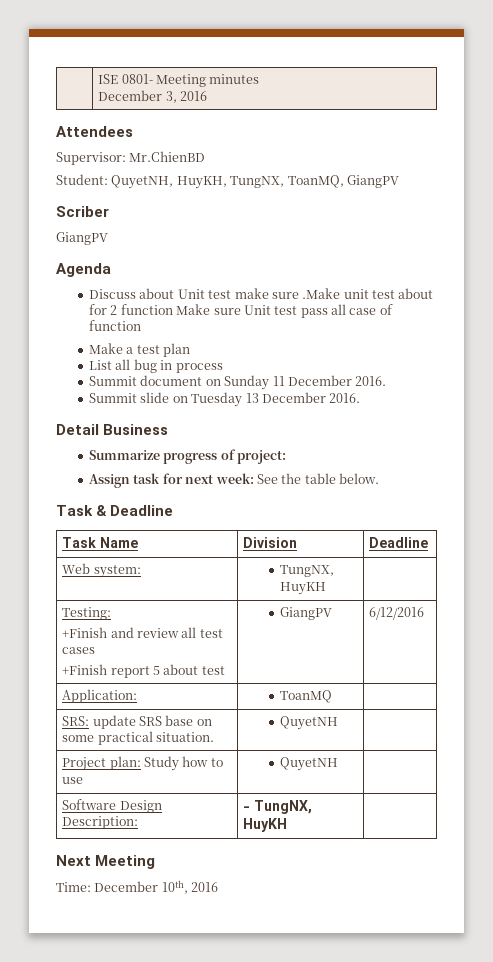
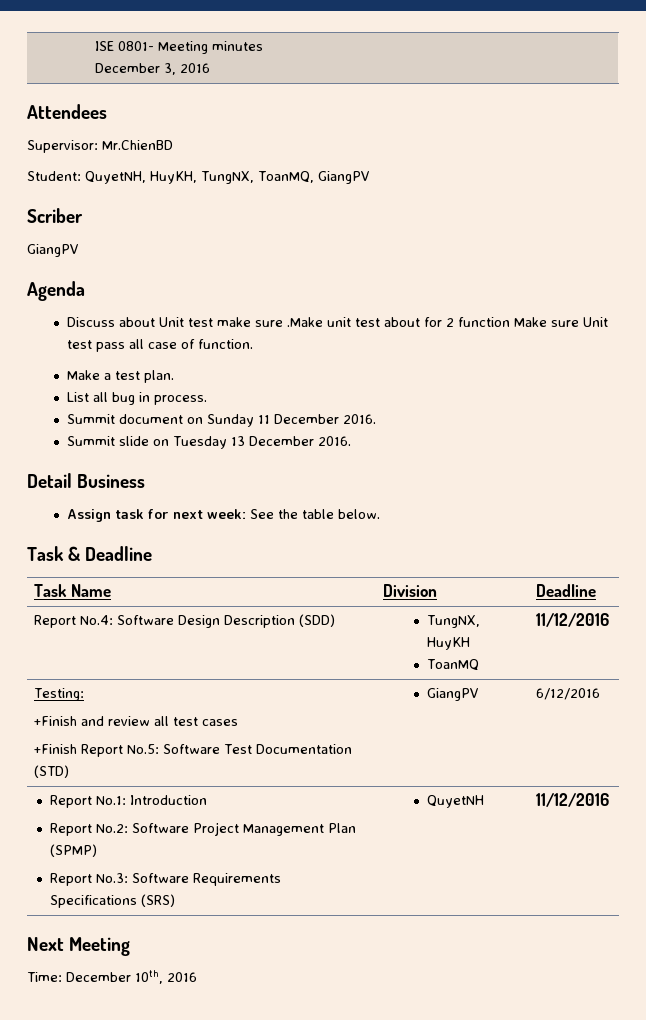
- Discuss about Unit test make sure .Make unit test about for 2 function Make sure Unit test pass all case of function
+ Discuss about Unit test make sure .Make unit test about for 2 function Make sure Unit test pass all case of function.
- Make a test plan
+ Make a test plan.
- List all bug in process
+ List all bug in process.
- Summarize progress of project:
- Web system: | TungNX, HuyKH |
+ Report No.4: Software Design Description (SDD) | TungNX, HuyKH
+ ToanMQ | 11/12/2016
  Testing:
  +Finish and review all test cases
- +Finish report 5 about test | GiangPV | 6/12/2016
- Application: | ToanMQ |
- SRS: update SRS base on some practical situation. | QuyetNH |
- Project plan: Study how to use | QuyetNH |
- Software Design Description: | - TungNX, HuyKH |
+ +Finish Report No.5: Software Test Documentation (STD) | GiangPV | 6/12/2016
+ Report No.1: Introduction
+ Report No.2: Software Project Management Plan (SPMP)
+ Report No.3: Software Requirements Specifications (SRS) | QuyetNH | 11/12/2016

